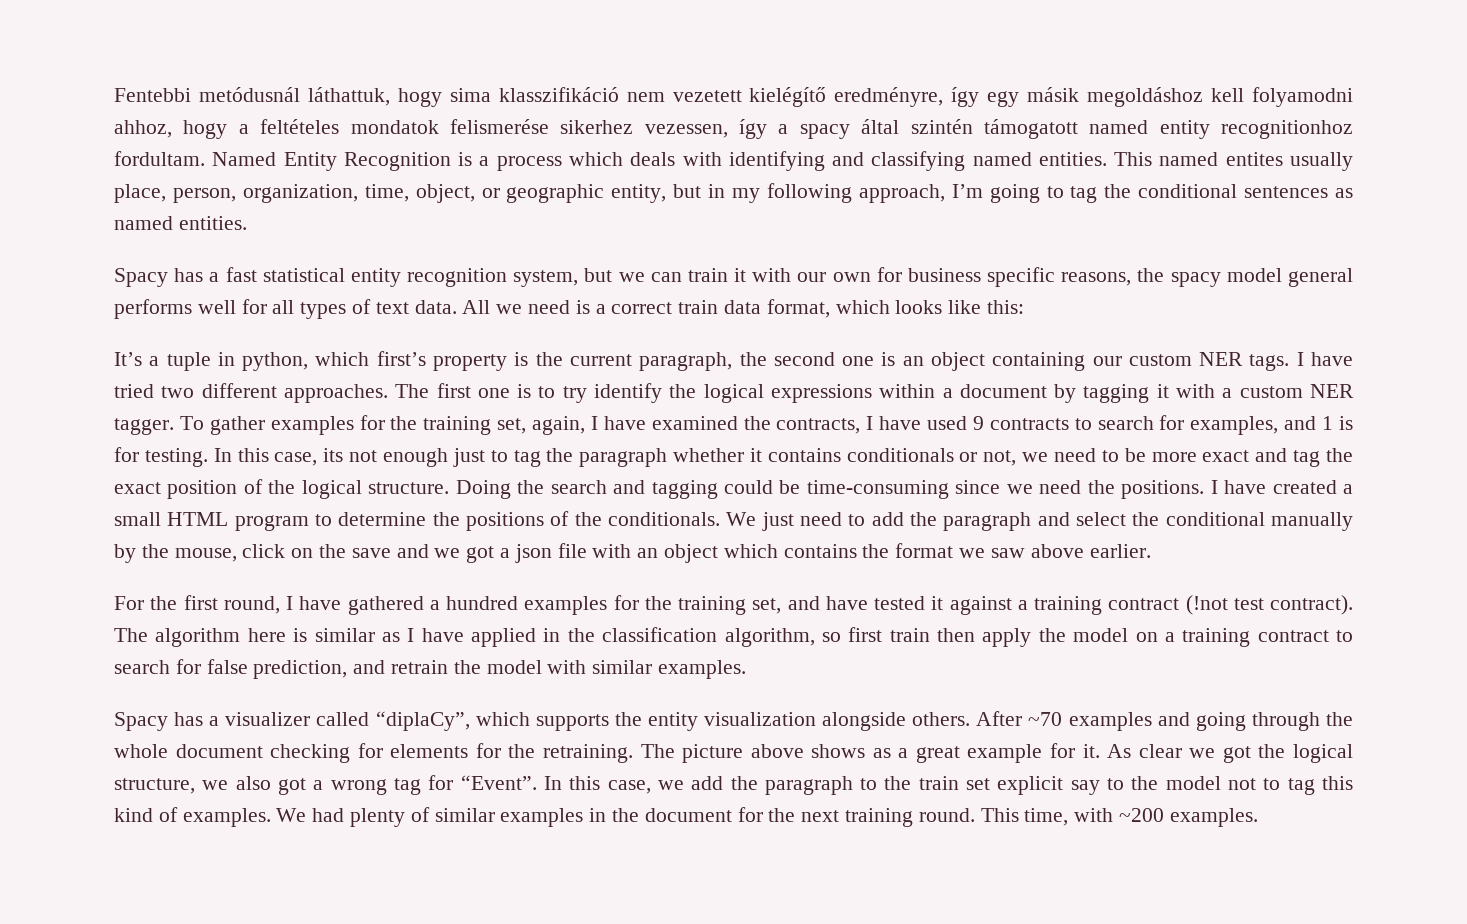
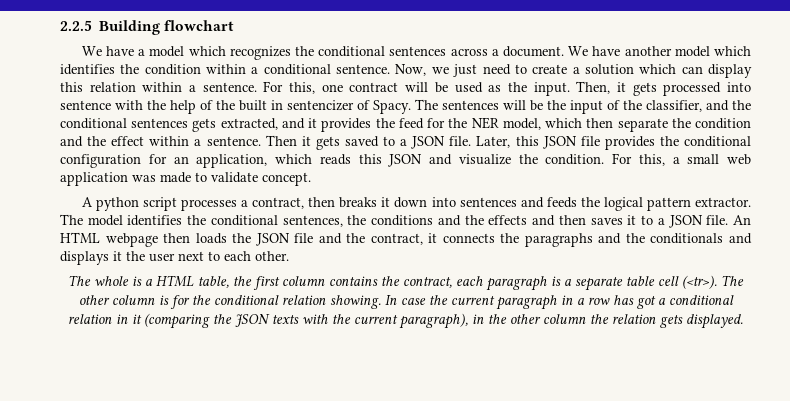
- Fentebbi metódusnál láthattuk, hogy sima klasszifikáció nem vezetett kielégítő eredményre, így egy másik megoldáshoz kell folyamodni ahhoz, hogy a feltételes mondatok felismerése sikerhez vezessen, így a spacy által szintén támogatott named entity recognitionhoz fordultam. Named Entity Recognition is a process which deals with identifying and classifying named entities. This named entites usually place, person, organization, time, object, or geographic entity, but in my following approach, I’m going to tag the conditional sentences as named entities.
- Spacy has a fast statistical entity recognition system, but we can train it with our own for business specific reasons, the spacy model general performs well for all types of text data. All we need is a correct train data format, which looks like this:
- It’s a tuple in python, which first’s property is the current paragraph, the second one is an object containing our custom NER tags. I have tried two different approaches. The first one is to try identify the logical expressions within a document by tagging it with a custom NER tagger. To gather examples for the training set, again, I have examined the contracts, I have used 9 contracts to search for examples, and 1 is for testing. In this case, its not enough just to tag the paragraph whether it contains conditionals or not, we need to be more exact and tag the exact position of the logical structure. Doing the search and tagging could be time-consuming since we need the positions. I have created a small HTML program to determine the positions of the conditionals. We just need to add the paragraph and select the conditional manually by the mouse, click on the save and we got a json file with an object which contains the format we saw above earlier.
- For the first round, I have gathered a hundred examples for the training set, and have tested it against a training contract (!not test contract). The algorithm here is similar as I have applied in the classification algorithm, so first train then apply the model on a training contract to search for false prediction, and retrain the model with similar examples.
- Spacy has a visualizer called “diplaCy”, which supports the entity visualization alongside others. After ~70 examples and going through the whole document checking for elements for the retraining. The picture above shows as a great example for it. As clear we got the logical structure, we also got a wrong tag for “Event”. In this case, we add the paragraph to the train set explicit say to the model not to tag this kind of examples. We had plenty of similar examples in the document for the next training round. This time, with ~200 examples.
+ 2.2.5 Building flowchart
+ We have a model which recognizes the conditional sentences across a document. We have another model which identifies the condition within a conditional sentence. Now, we just need to create a solution which can display this relation within a sentence. For this, one contract will be used as the input. Then, it gets processed into sentence with the help of the built in sentencizer of Spacy. The sentences will be the input of the classifier, and the conditional sentences gets extracted, and it provides the feed for the NER model, which then separate the condition and the effect within a sentence. Then it gets saved to a JSON file. Later, this JSON file provides the conditional configuration for an application, which reads this JSON and visualize the condition. For this, a small web application was made to validate concept.
+ A python script processes a contract, then breaks it down into sentences and feeds the logical pattern extractor. The model identifies the conditional sentences, the conditions and the effects and then saves it to a JSON file. An HTML webpage then loads the JSON file and the contract, it connects the paragraphs and the conditionals and displays it the user next to each other.
+ The whole is a HTML table, the first column contains the contract, each paragraph is a separate table cell (<tr>). The other column is for the conditional relation showing. In case the current paragraph in a row has got a conditional relation in it (comparing the JSON texts with the current paragraph), in the other column the relation gets displayed.

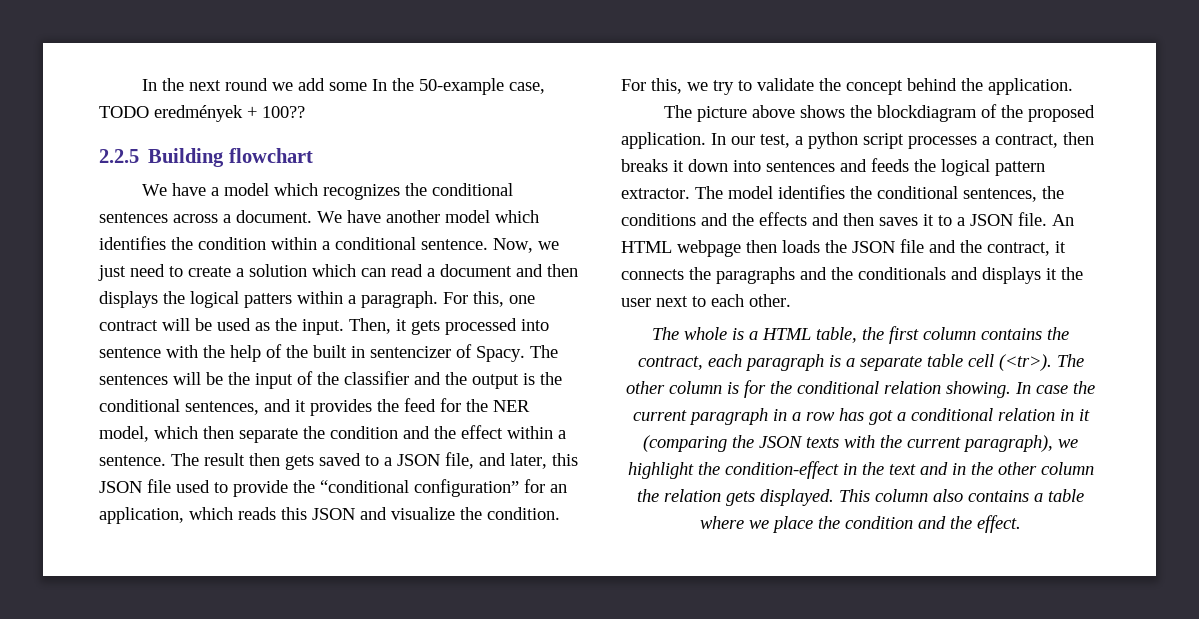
+ In the next round we add some In the 50-example case, TODO eredmények + 100??
- Now, we just need to create a solution which can display this relation within a sentence.
+ Now, we just need to create a solution which can read a document and then displays the logical patters within a paragraph.
- The sentences will be the input of the classifier, and the conditional sentences gets extracted, and it provides the feed for the NER model, which then separate the condition and the effect within a sentence.
+ The sentences will be the input of the classifier and the output is the conditional sentences, and it provides the feed for the NER model, which then separate the condition and the effect within a sentence.
- Then it gets saved to a JSON file. Later, this JSON file provides the conditional configuration for an application, which reads this JSON and visualize the condition.
+ The result then gets saved to a JSON file, and later, this JSON file used to provide the “conditional configuration” for an application, which reads this JSON and visualize the condition.
- For this, a small web application was made to validate concept.
- A python script processes a contract, then breaks it down into sentences and feeds the logical pattern extractor.
+ For this, we try to validate the concept behind the application.
+ The picture above shows the blockdiagram of the proposed application. In our test, a python script processes a contract, then breaks it down into sentences and feeds the logical pattern extractor.
- In case the current paragraph in a row has got a conditional relation in it (comparing the JSON texts with the current paragraph), in the other column the relation gets displayed.
+ In case the current paragraph in a row has got a conditional relation in it (comparing the JSON texts with the current paragraph), we highlight the condition-effect in the text and in the other column the relation gets displayed.
+ This column also contains a table where we place the condition and the effect.

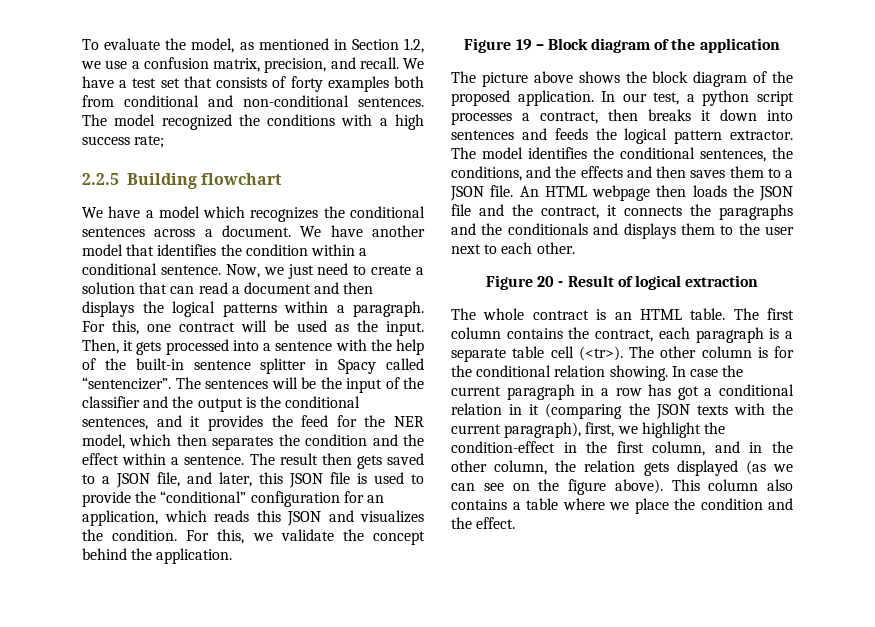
- In the next round we add some In the 50-example case, TODO eredmények + 100??
+ To evaluate the model, as mentioned in Section 1.2, we use a confusion matrix, precision, and recall. We have a test set that consists of forty examples both from conditional and non-conditional sentences. The model recognized the conditions with a high success rate;
- We have another model which identifies the condition within a conditional sentence.
+ We have another model that identifies the condition within a conditional sentence.
- Now, we just need to create a solution which can read a document and then displays the logical patters within a paragraph.
+ Now, we just need to create a solution that can read a document and then displays the logical patterns within a paragraph.
- Then, it gets processed into sentence with the help of the built in sentencizer of Spacy.
+ Then, it gets processed into a sentence with the help of the built-in sentence splitter in Spacy called “sentencizer”.
- The sentences will be the input of the classifier and the output is the conditional sentences, and it provides the feed for the NER model, which then separate the condition and the effect within a sentence.
+ The sentences will be the input of the classifier and the output is the conditional sentences, and it provides the feed for the NER model, which then separates the condition and the effect within a sentence.
- The result then gets saved to a JSON file, and later, this JSON file used to provide the “conditional configuration” for an application, which reads this JSON and visualize the condition.
+ The result then gets saved to a JSON file, and later, this JSON file is used to provide the “conditional” configuration for an application, which reads this JSON and visualizes the condition.
- For this, we try to validate the concept behind the application.
+ For this, we validate the concept behind the application.
+ Figure 19 – Block diagram of the application
- The picture above shows the blockdiagram of the proposed application.
+ The picture above shows the block diagram of the proposed application.
- The model identifies the conditional sentences, the conditions and the effects and then saves it to a JSON file.
+ The model identifies the conditional sentences, the conditions, and the effects and then saves them to a JSON file.
- An HTML webpage then loads the JSON file and the contract, it connects the paragraphs and the conditionals and displays it the user next to each other.
+ An HTML webpage then loads the JSON file and the contract, it connects the paragraphs and the conditionals and displays them to the user next to each other.
- The whole is a HTML table, the first column contains the contract, each paragraph is a separate table cell (<tr>).
+ Figure 20 - Result of logical extraction
+ The whole contract is an HTML table. The first column contains the contract, each paragraph is a separate table cell (<tr>).
- In case the current paragraph in a row has got a conditional relation in it (comparing the JSON texts with the current paragraph), we highlight the condition-effect in the text and in the other column the relation gets displayed.
+ In case the current paragraph in a row has got a conditional relation in it (comparing the JSON texts with the current paragraph), first, we highlight the condition-effect in the first column, and in the other column, the relation gets displayed (as we can see on the figure above).

